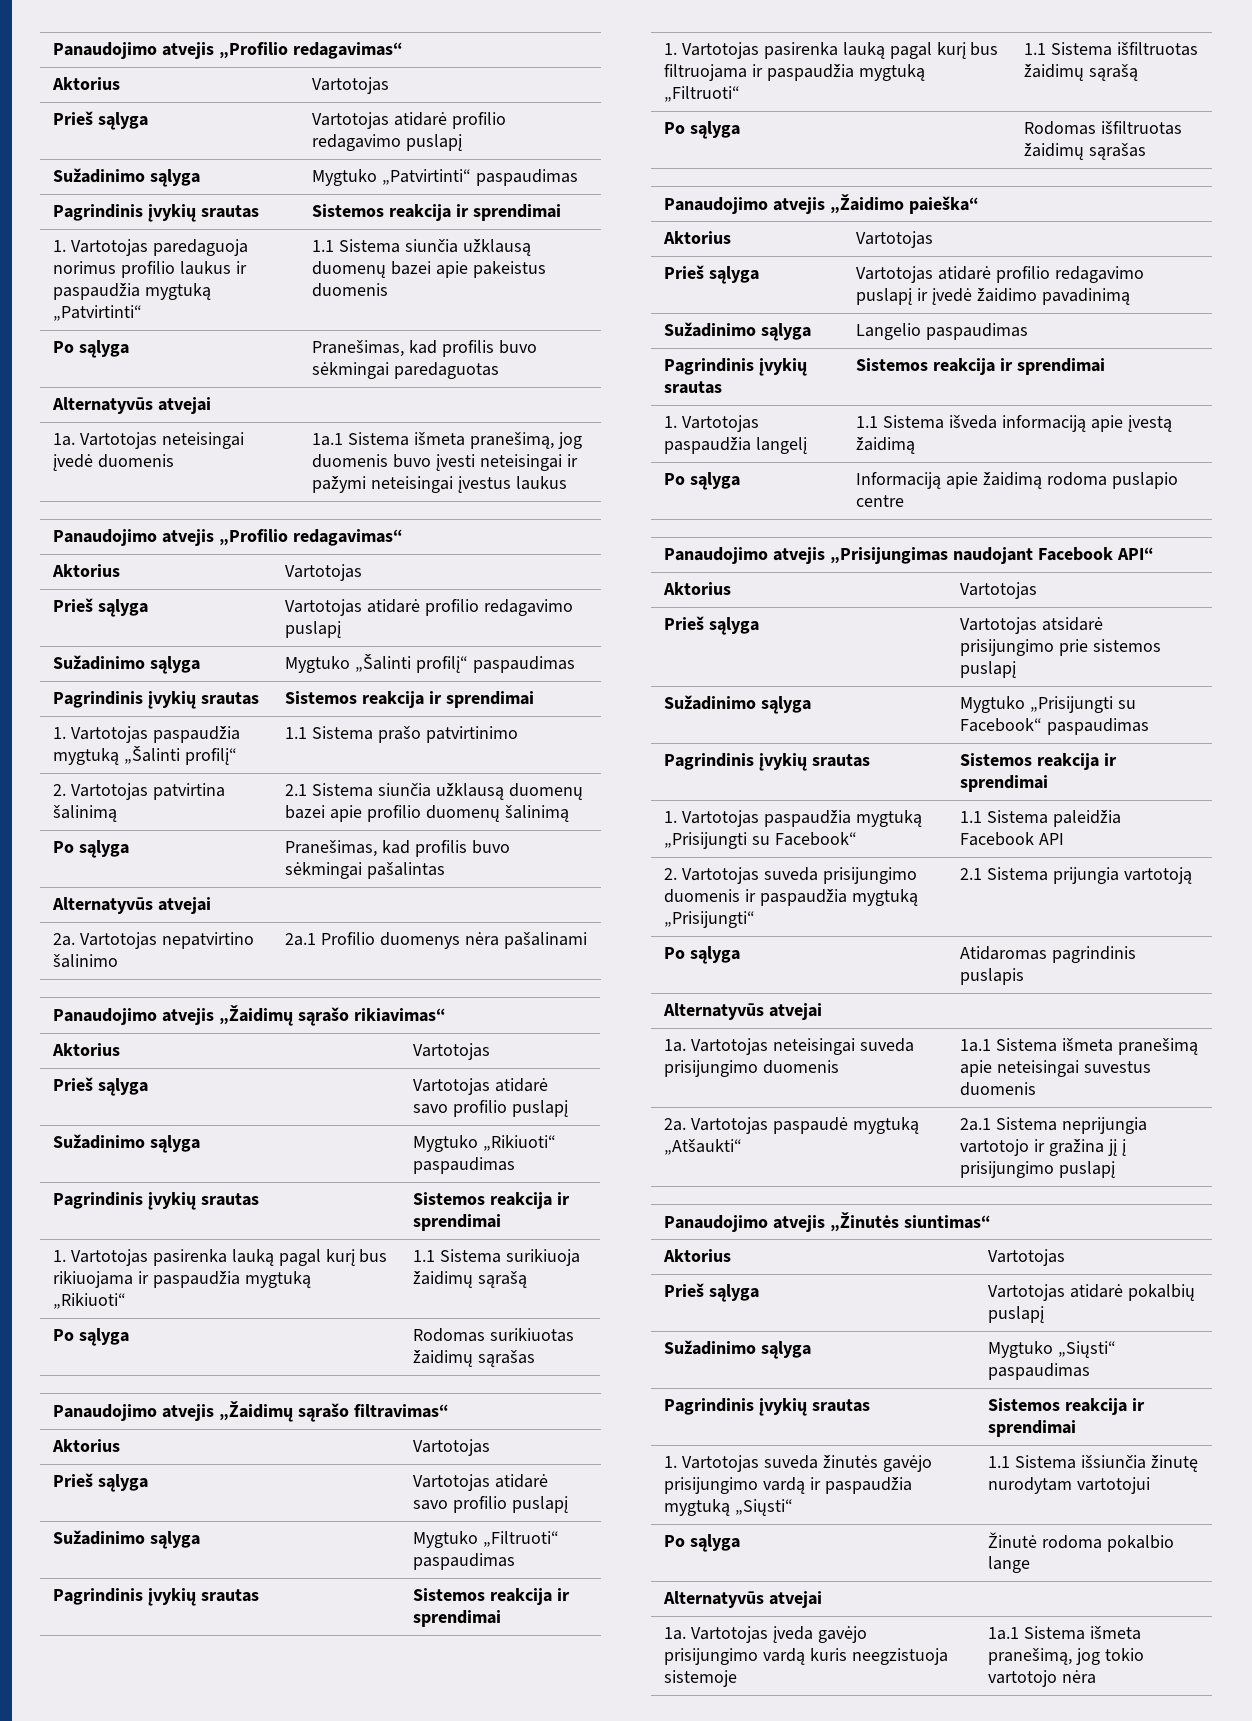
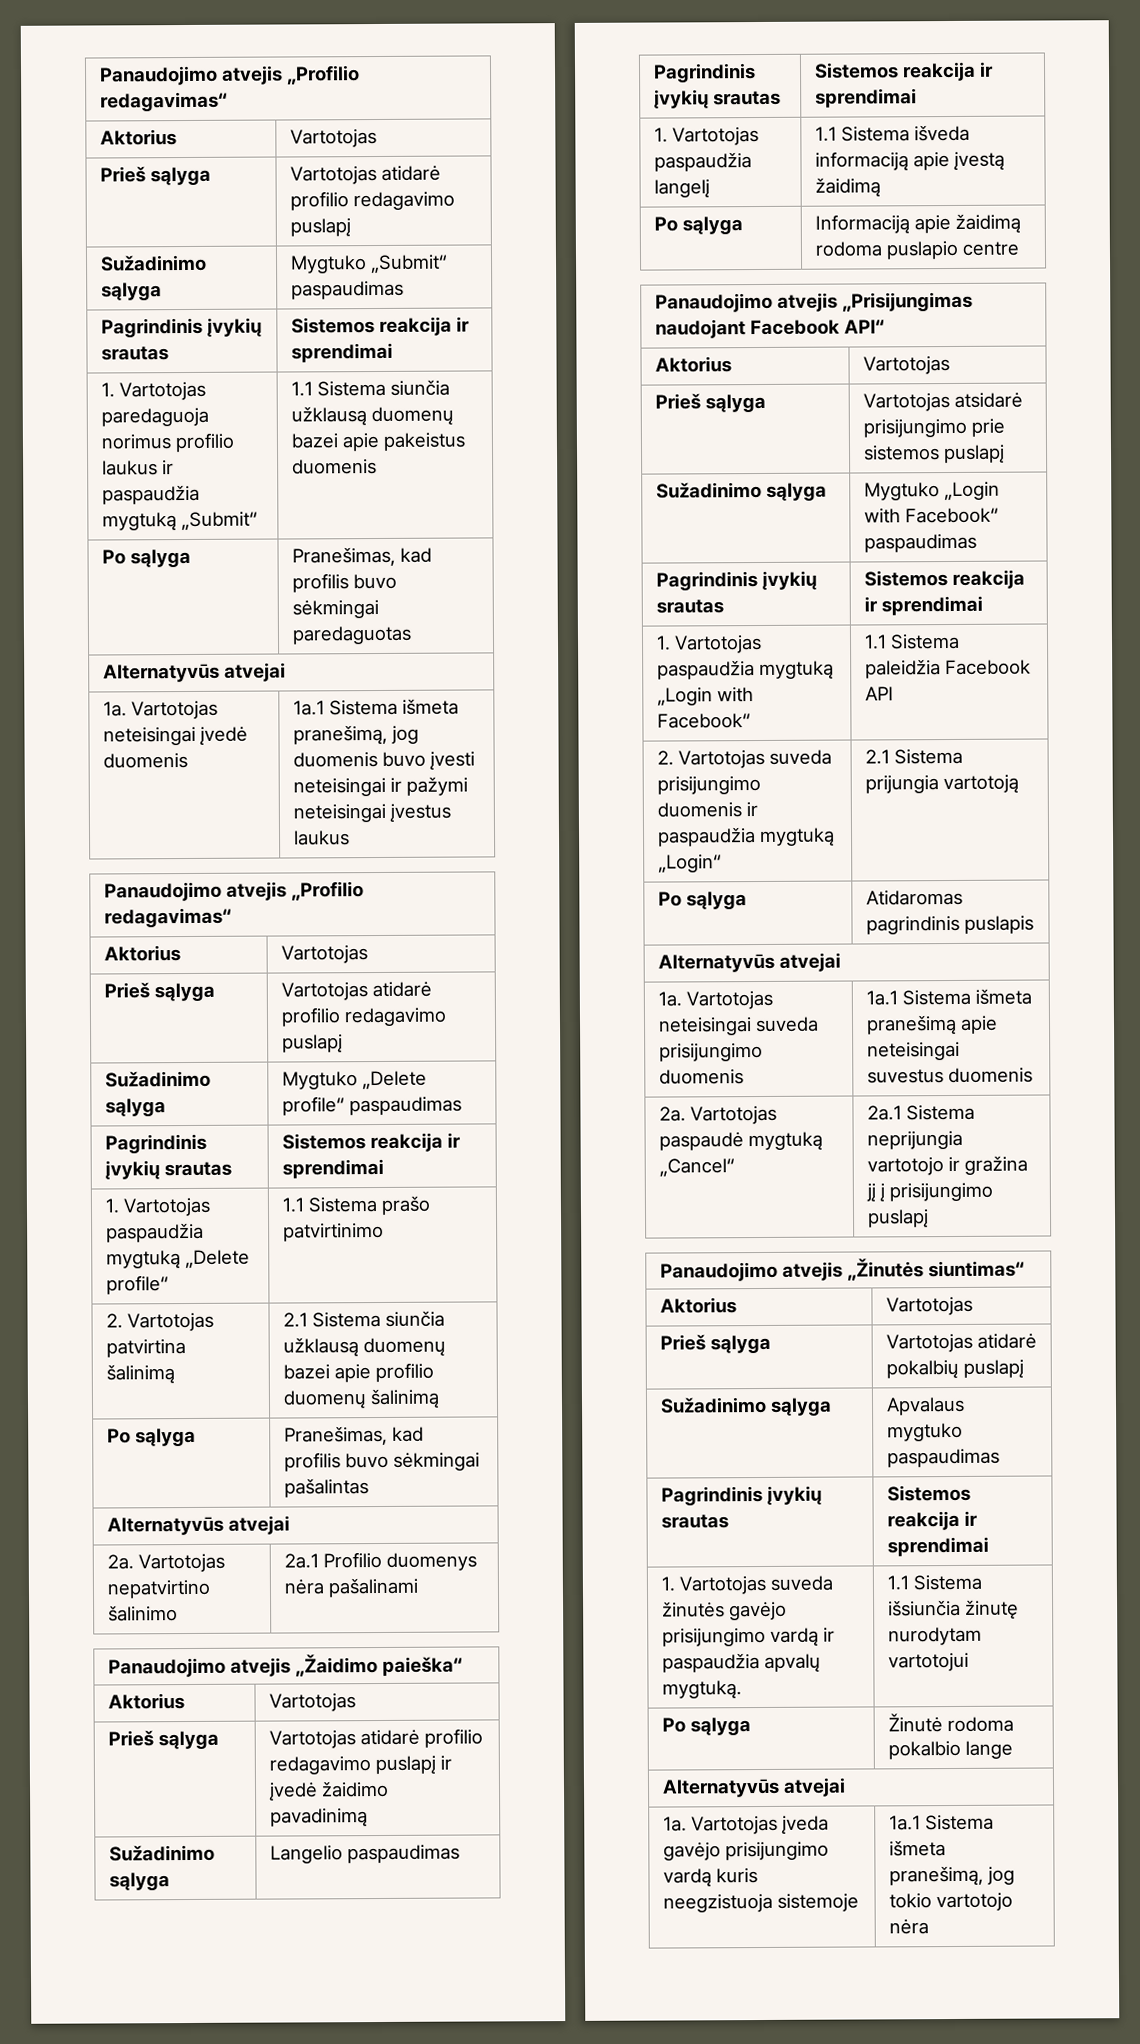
- Sužadinimo sąlyga | Mygtuko „Patvirtinti“ paspaudimas
+ Sužadinimo sąlyga | Mygtuko „Submit“ paspaudimas
- 1. Vartotojas paredaguoja norimus profilio laukus ir paspaudžia mygtuką „Patvirtinti“ | 1.1 Sistema siunčia užklausą duomenų bazei apie pakeistus duomenis
+ 1. Vartotojas paredaguoja norimus profilio laukus ir paspaudžia mygtuką „Submit“ | 1.1 Sistema siunčia užklausą duomenų bazei apie pakeistus duomenis
- Sužadinimo sąlyga | Mygtuko „Šalinti profilį“ paspaudimas
+ Sužadinimo sąlyga | Mygtuko „Delete profile“ paspaudimas
- 1. Vartotojas paspaudžia mygtuką „Šalinti profilį“ | 1.1 Sistema prašo patvirtinimo
+ 1. Vartotojas paspaudžia mygtuką „Delete profile“ | 1.1 Sistema prašo patvirtinimo
- Panaudojimo atvejis „Žaidimų sąrašo rikiavimas“
- Aktorius | Vartotojas
- Prieš sąlyga | Vartotojas atidarė savo profilio puslapį
- Sužadinimo sąlyga | Mygtuko „Rikiuoti“ paspaudimas
- Pagrindinis įvykių srautas | Sistemos reakcija ir sprendimai
- 1. Vartotojas pasirenka lauką pagal kurį bus rikiuojama ir paspaudžia mygtuką „Rikiuoti“ | 1.1 Sistema surikiuoja žaidimų sąrašą
- Po sąlyga | Rodomas surikiuotas žaidimų sąrašas
- Panaudojimo atvejis „Žaidimų sąrašo filtravimas“
- Aktorius | Vartotojas
- Prieš sąlyga | Vartotojas atidarė savo profilio puslapį
- Sužadinimo sąlyga | Mygtuko „Filtruoti“ paspaudimas
- Pagrindinis įvykių srautas | Sistemos reakcija ir sprendimai
- 1. Vartotojas pasirenka lauką pagal kurį bus filtruojama ir paspaudžia mygtuką „Filtruoti“ | 1.1 Sistema išfiltruotas žaidimų sąrašą
- Po sąlyga | Rodomas išfiltruotas žaidimų sąrašas
- Sužadinimo sąlyga | Mygtuko „Prisijungti su Facebook“ paspaudimas
+ Sužadinimo sąlyga | Mygtuko „Login with Facebook“ paspaudimas
- 1. Vartotojas paspaudžia mygtuką „Prisijungti su Facebook“ | 1.1 Sistema paleidžia Facebook API
+ 1. Vartotojas paspaudžia mygtuką „Login with Facebook“ | 1.1 Sistema paleidžia Facebook API
- 2. Vartotojas suveda prisijungimo duomenis ir paspaudžia mygtuką „Prisijungti“ | 2.1 Sistema prijungia vartotoją
+ 2. Vartotojas suveda prisijungimo duomenis ir paspaudžia mygtuką „Login“ | 2.1 Sistema prijungia vartotoją
- 2a. Vartotojas paspaudė mygtuką „Atšaukti“ | 2a.1 Sistema neprijungia vartotojo ir gražina jį į prisijungimo puslapį
+ 2a. Vartotojas paspaudė mygtuką „Cancel“ | 2a.1 Sistema neprijungia vartotojo ir gražina jį į prisijungimo puslapį
- Sužadinimo sąlyga | Mygtuko „Siųsti“ paspaudimas
+ Sužadinimo sąlyga | Apvalaus mygtuko paspaudimas
- 1. Vartotojas suveda žinutės gavėjo prisijungimo vardą ir paspaudžia mygtuką „Siųsti“ | 1.1 Sistema išsiunčia žinutę nurodytam vartotojui
+ 1. Vartotojas suveda žinutės gavėjo prisijungimo vardą ir paspaudžia apvalų mygtuką. | 1.1 Sistema išsiunčia žinutę nurodytam vartotojui

